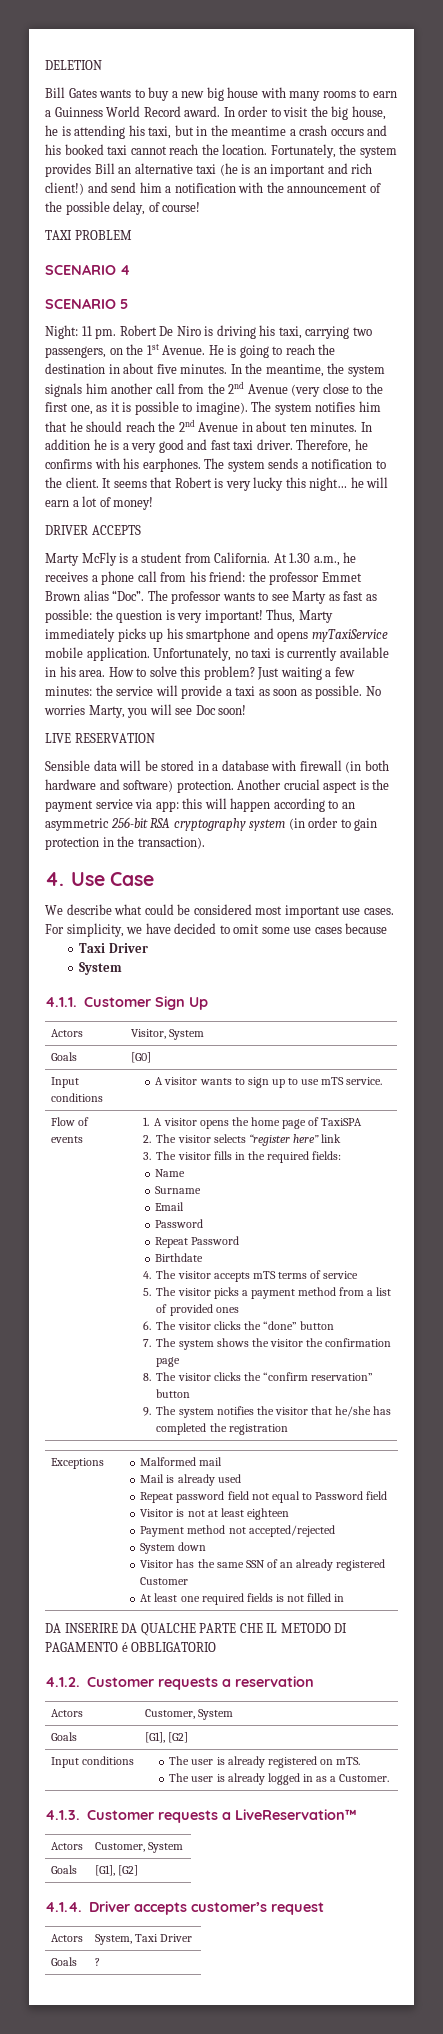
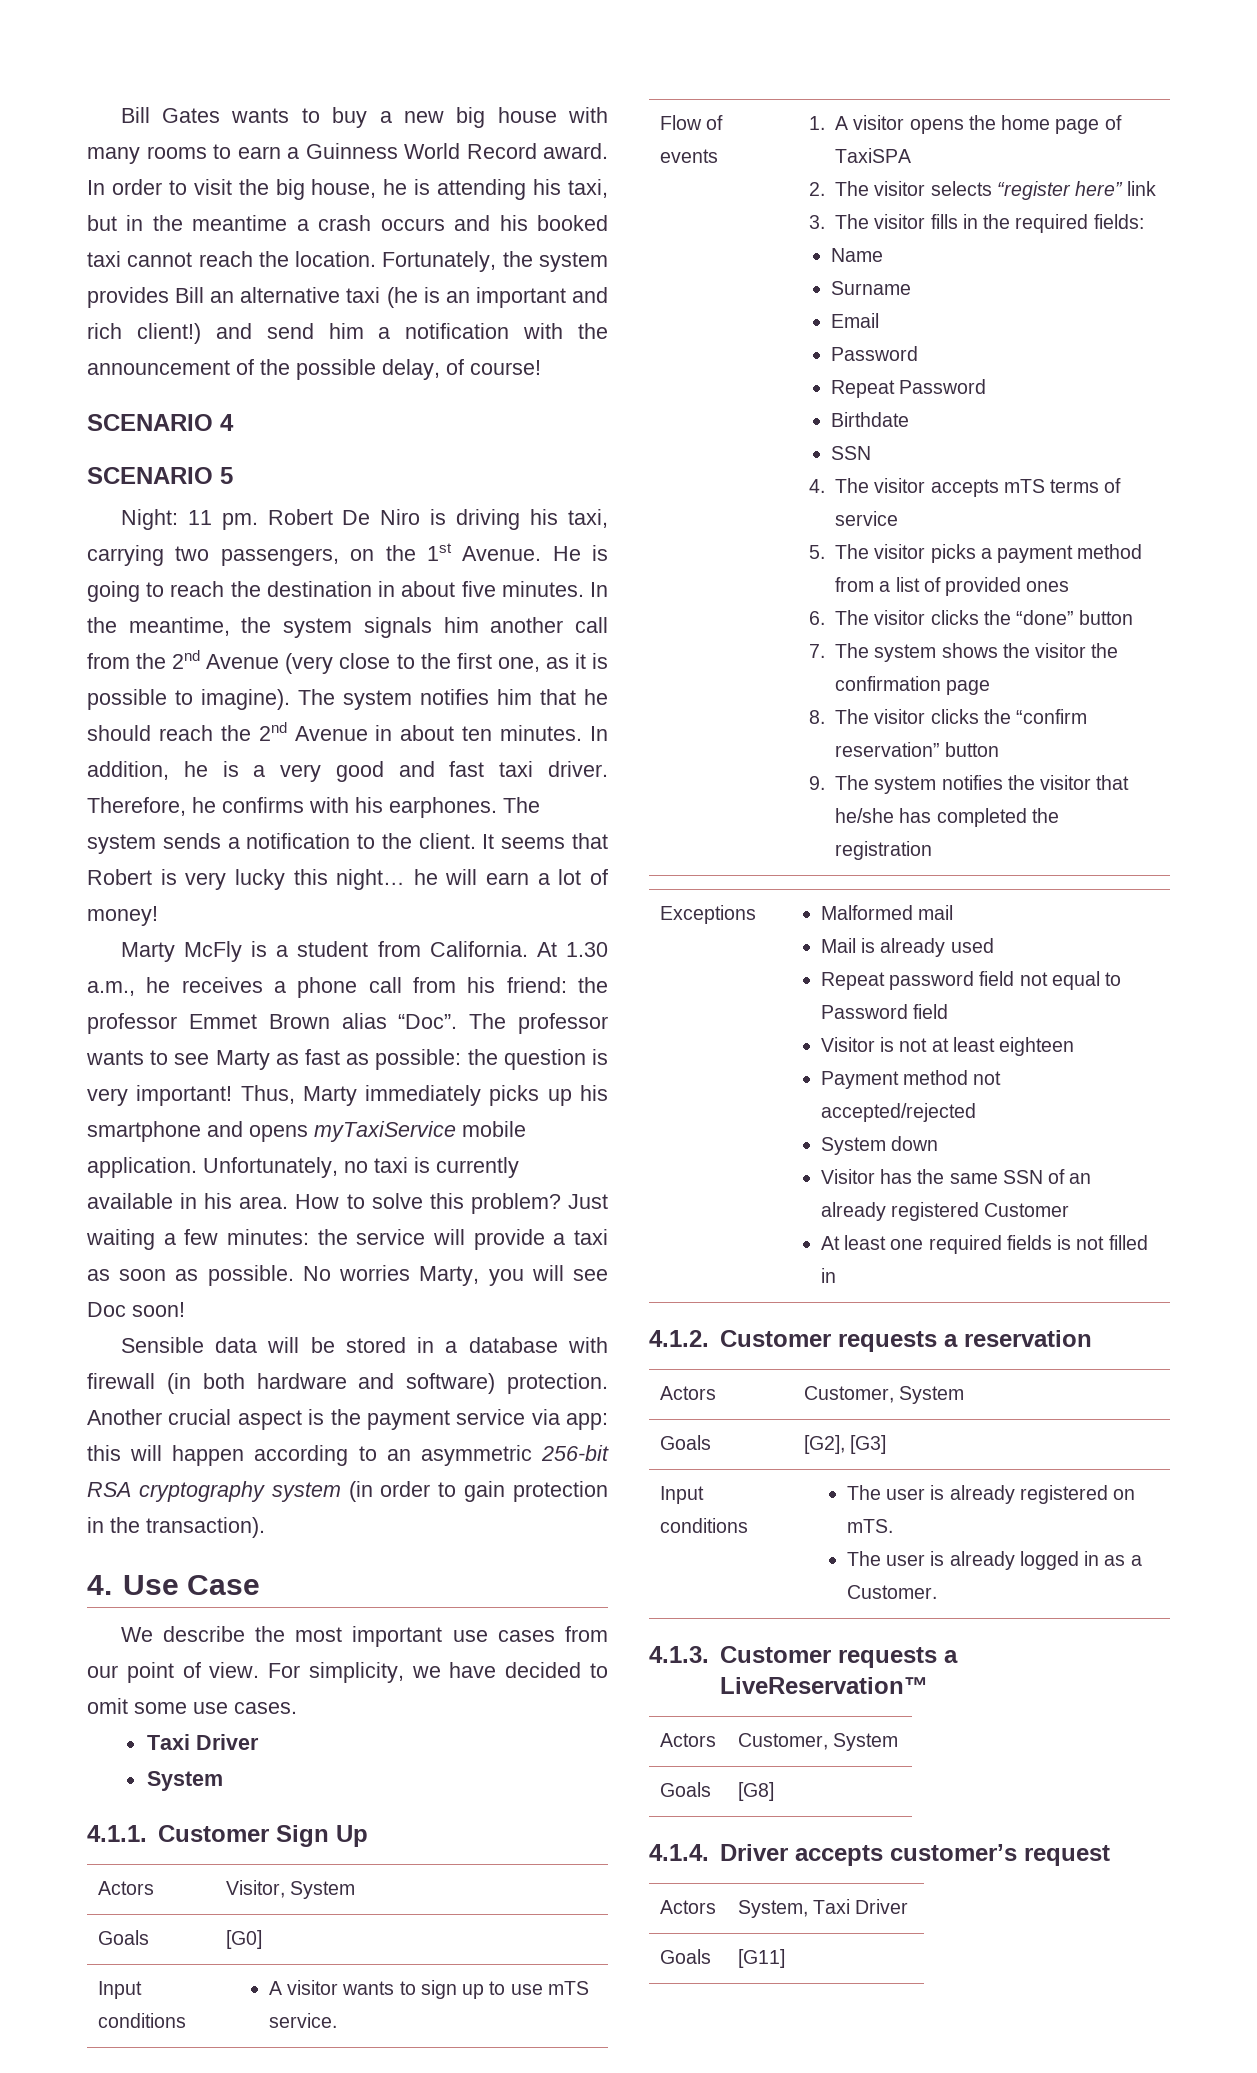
- DELETION
- TAXI PROBLEM
- In addition he is a very good and fast taxi driver.
+ In addition, he is a very good and fast taxi driver.
- DRIVER ACCEPTS
- LIVE RESERVATION
- We describe what could be considered most important use cases.
+ We describe the most important use cases from our point of view.
- For simplicity, we have decided to omit some use cases because
+ For simplicity, we have decided to omit some use cases.
  Birthdate
+ SSN
- DA INSERIRE DA QUALCHE PARTE CHE IL METODO DI PAGAMENTO é OBBLIGATORIO
  4.1.2. Customer requests a reservation
  Actors | Customer, System
- Goals | [G1], [G2]
+ Goals | [G2], [G3]
  4.1.3. Customer requests a LiveReservation™
  Actors | Customer, System
- Goals | [G1], [G2]
+ Goals | [G8]
- Goals | ?
+ Goals | [G11]

